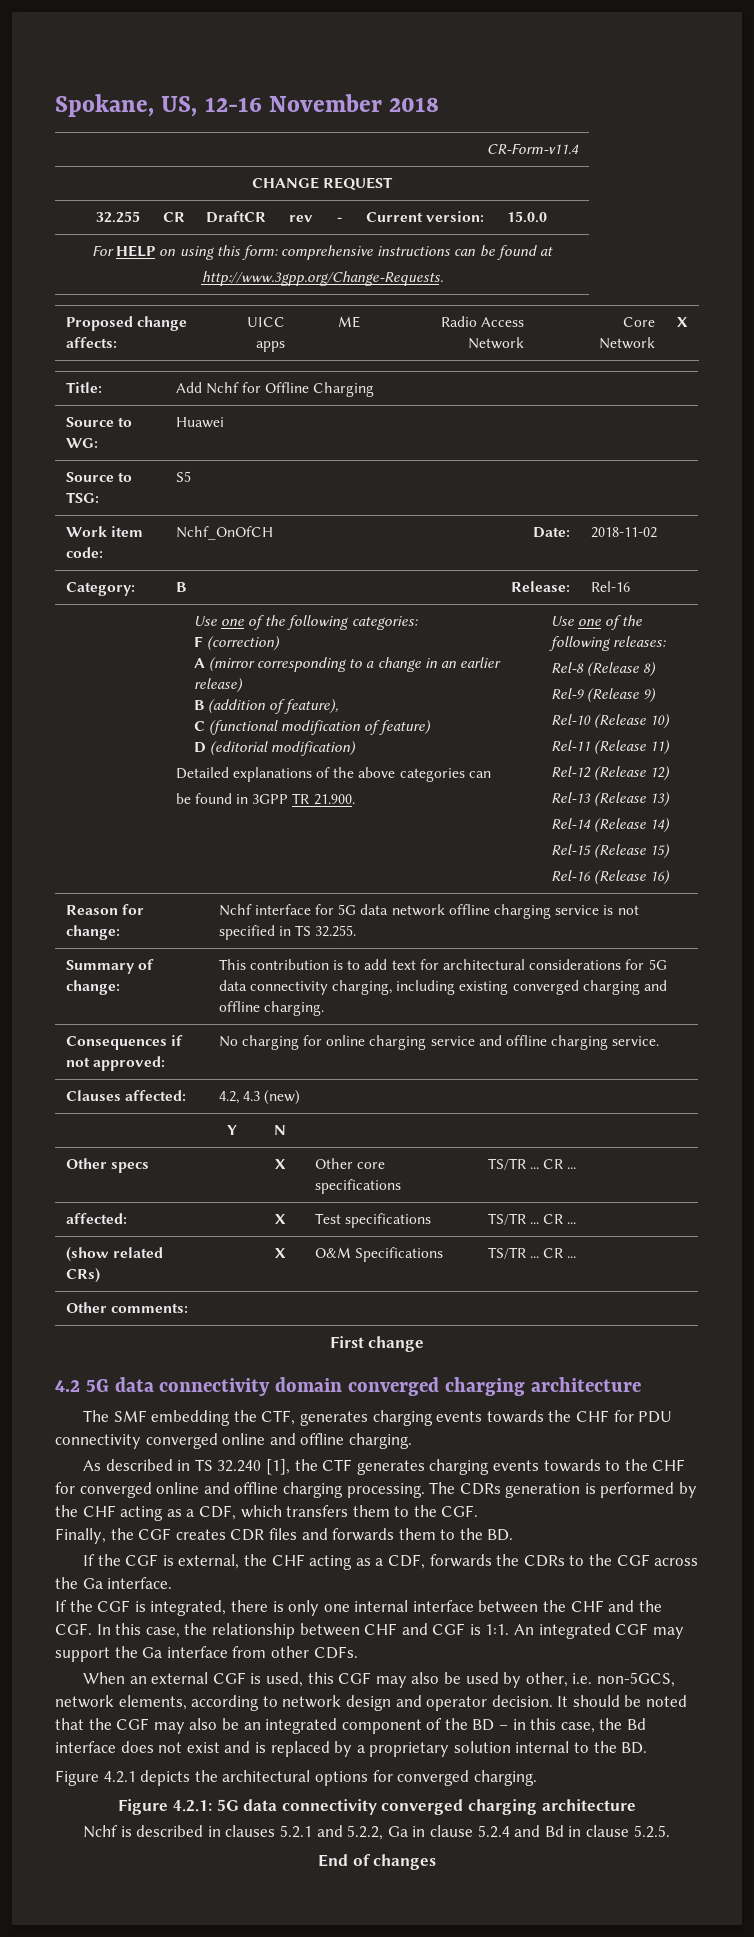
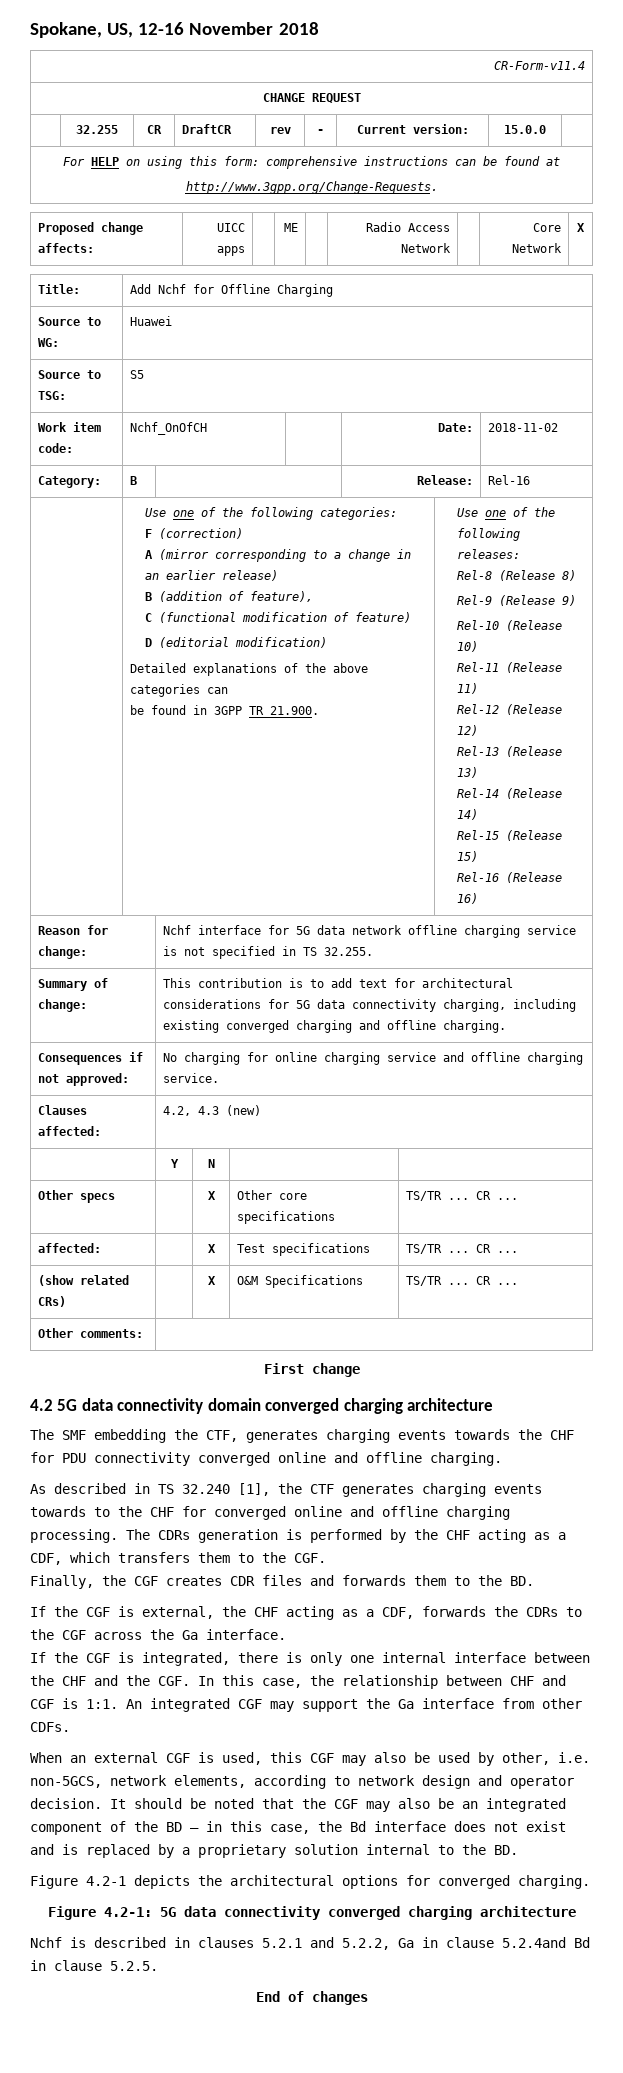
- Figure 4.2.1 depicts the architectural options for converged charging.
+ Figure 4.2-1 depicts the architectural options for converged charging.
- Figure 4.2.1: 5G data connectivity converged charging architecture
+ Figure 4.2-1: 5G data connectivity converged charging architecture
- Nchf is described in clauses 5.2.1 and 5.2.2, Ga in clause 5.2.4 and Bd in clause 5.2.5.
+ Nchf is described in clauses 5.2.1 and 5.2.2, Ga in clause 5.2.4and Bd in clause 5.2.5.

